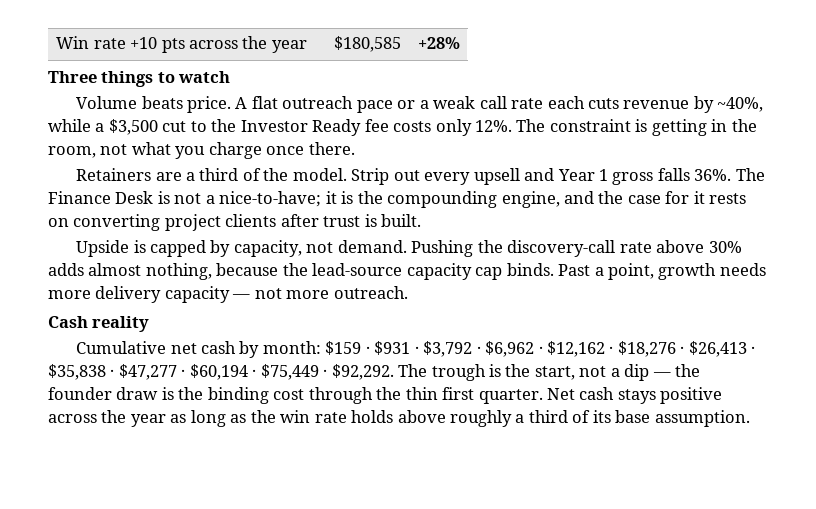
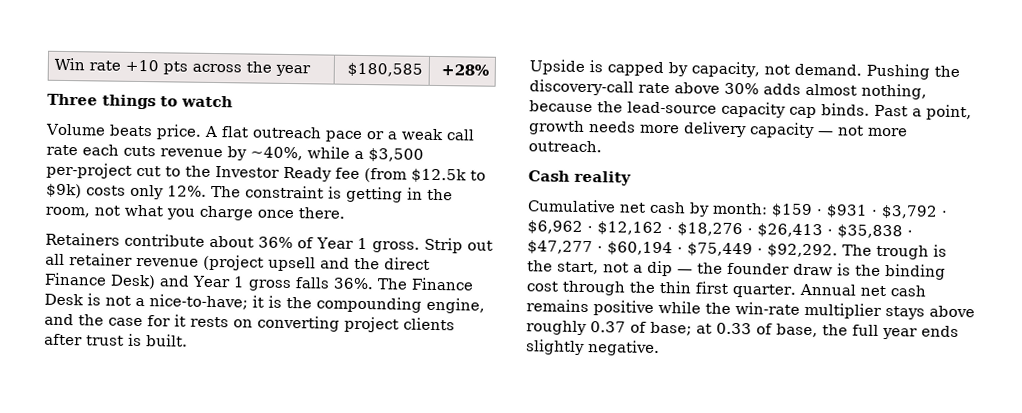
- A flat outreach pace or a weak call rate each cuts revenue by ~40%, while a $3,500 cut to the Investor Ready fee costs only 12%.
+ A flat outreach pace or a weak call rate each cuts revenue by ~40%, while a $3,500 per-project cut to the Investor Ready fee (from $12.5k to $9k) costs only 12%.
- Retainers are a third of the model. Strip out every upsell and Year 1 gross falls 36%.
+ Retainers contribute about 36% of Year 1 gross. Strip out all retainer revenue (project upsell and the direct Finance Desk) and Year 1 gross falls 36%.
- Net cash stays positive across the year as long as the win rate holds above roughly a third of its base assumption.
+ Annual net cash remains positive while the win-rate multiplier stays above roughly 0.37 of base; at 0.33 of base, the full year ends slightly negative.

